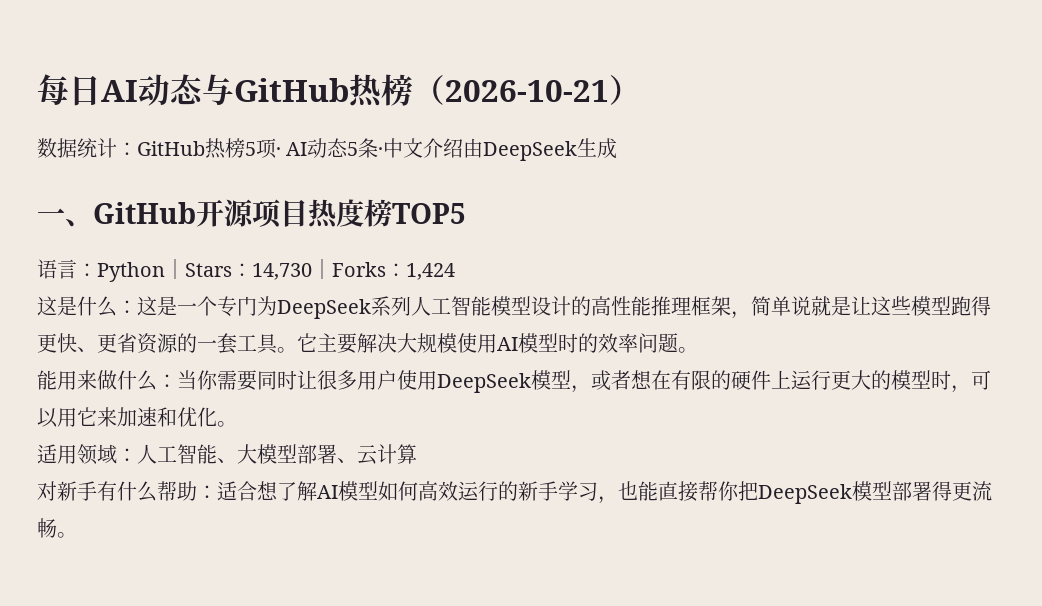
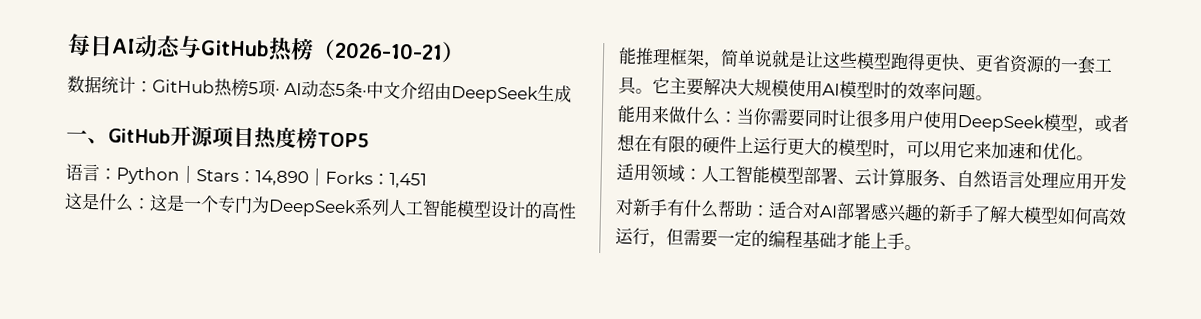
- 语言：Python｜Stars：14,730｜Forks：1,424
+ 语言：Python｜Stars：14,890｜Forks：1,451
- 适用领域：人工智能、大模型部署、云计算
+ 适用领域：人工智能模型部署、云计算服务、自然语言处理应用开发
- 对新手有什么帮助：适合想了解AI模型如何高效运行的新手学习，也能直接帮你把DeepSeek模型部署得更流畅。
+ 对新手有什么帮助：适合对AI部署感兴趣的新手了解大模型如何高效运行，但需要一定的编程基础才能上手。

